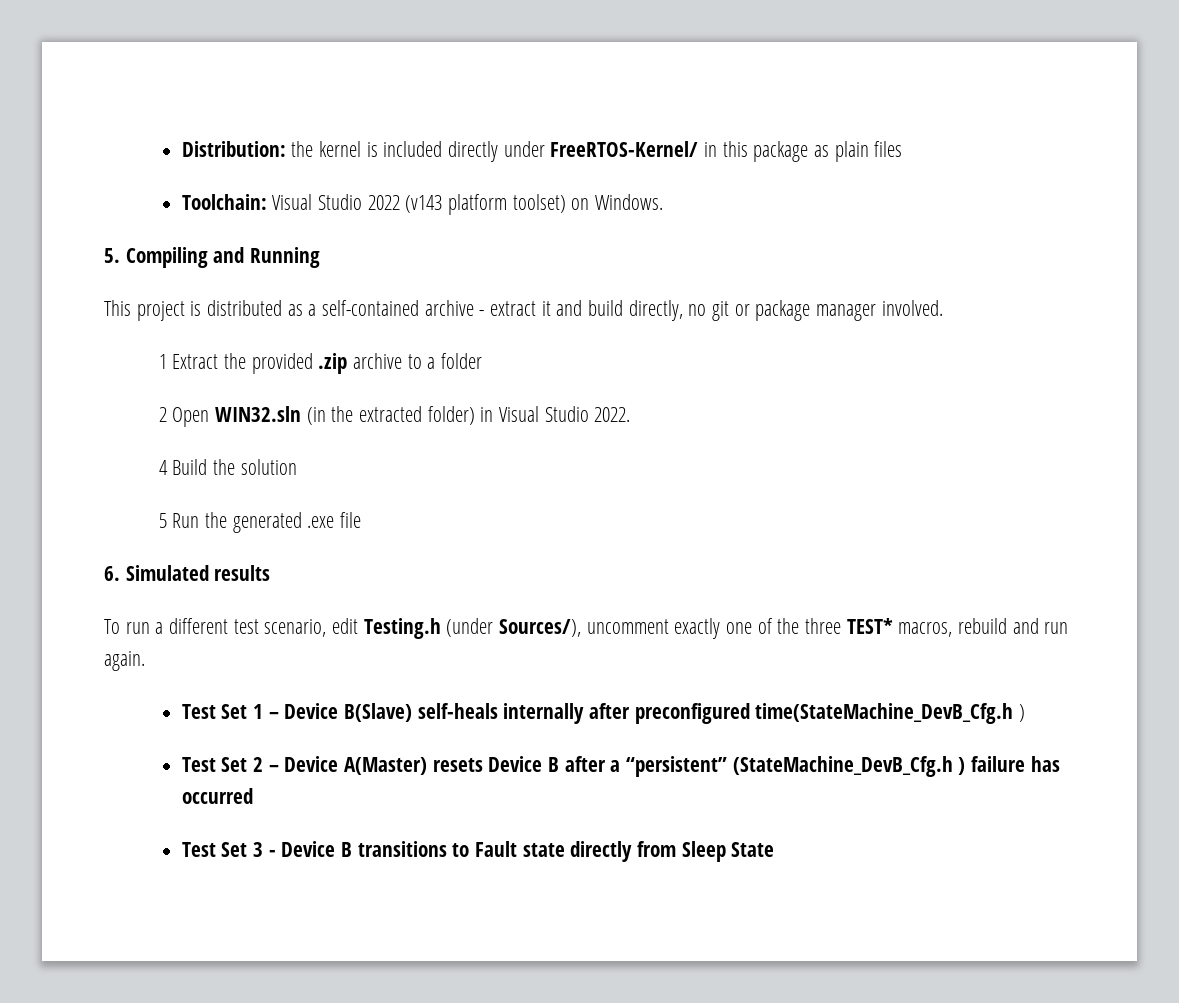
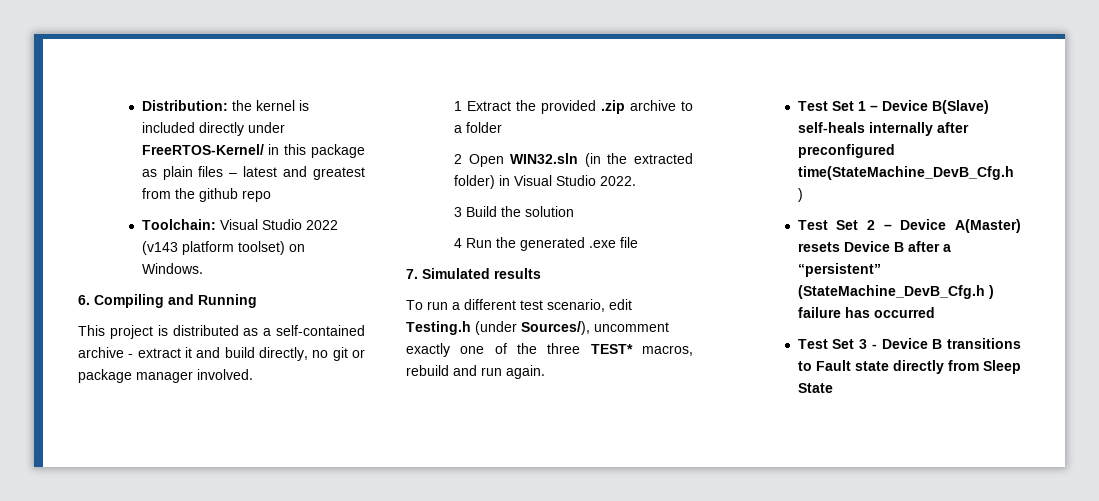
- Distribution: the kernel is included directly under FreeRTOS-Kernel/ in this package as plain files
+ Distribution: the kernel is included directly under FreeRTOS-Kernel/ in this package as plain files – latest and greatest from the github repo
- 5. Compiling and Running
+ 6. Compiling and Running
- 4 Build the solution
+ 3 Build the solution
- 5 Run the generated .exe file
+ 4 Run the generated .exe file
- 6. Simulated results
+ 7. Simulated results

